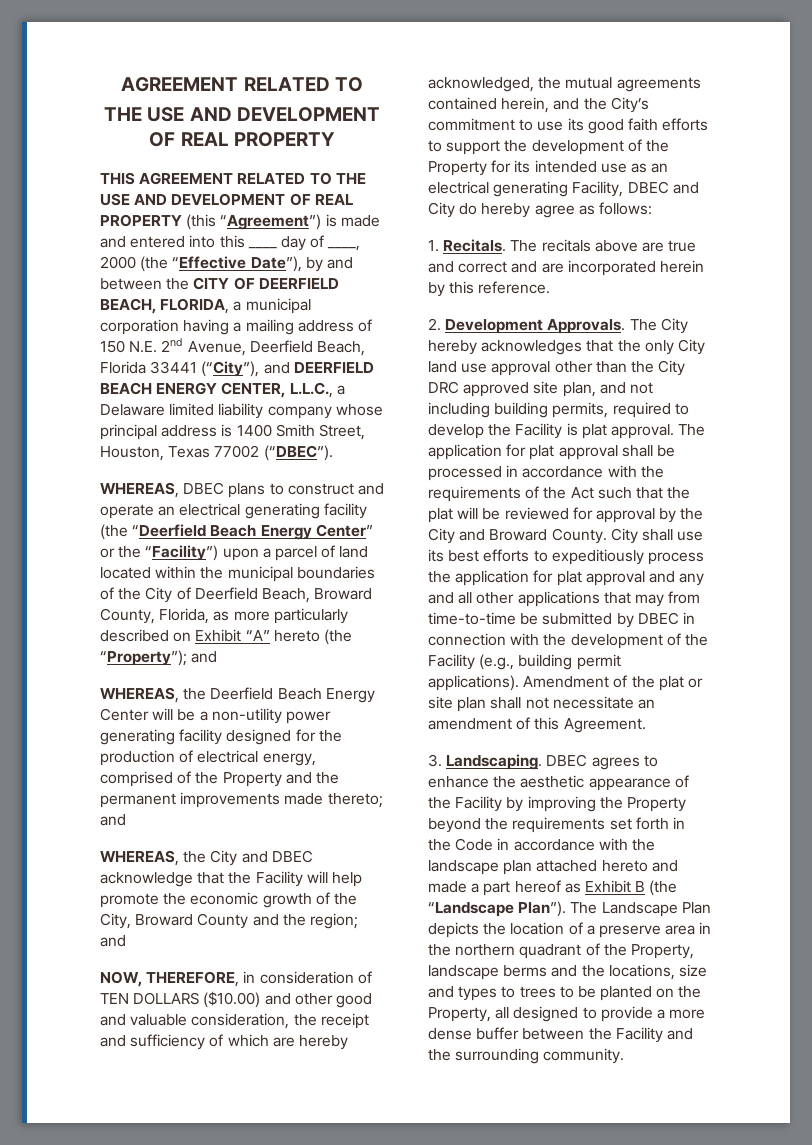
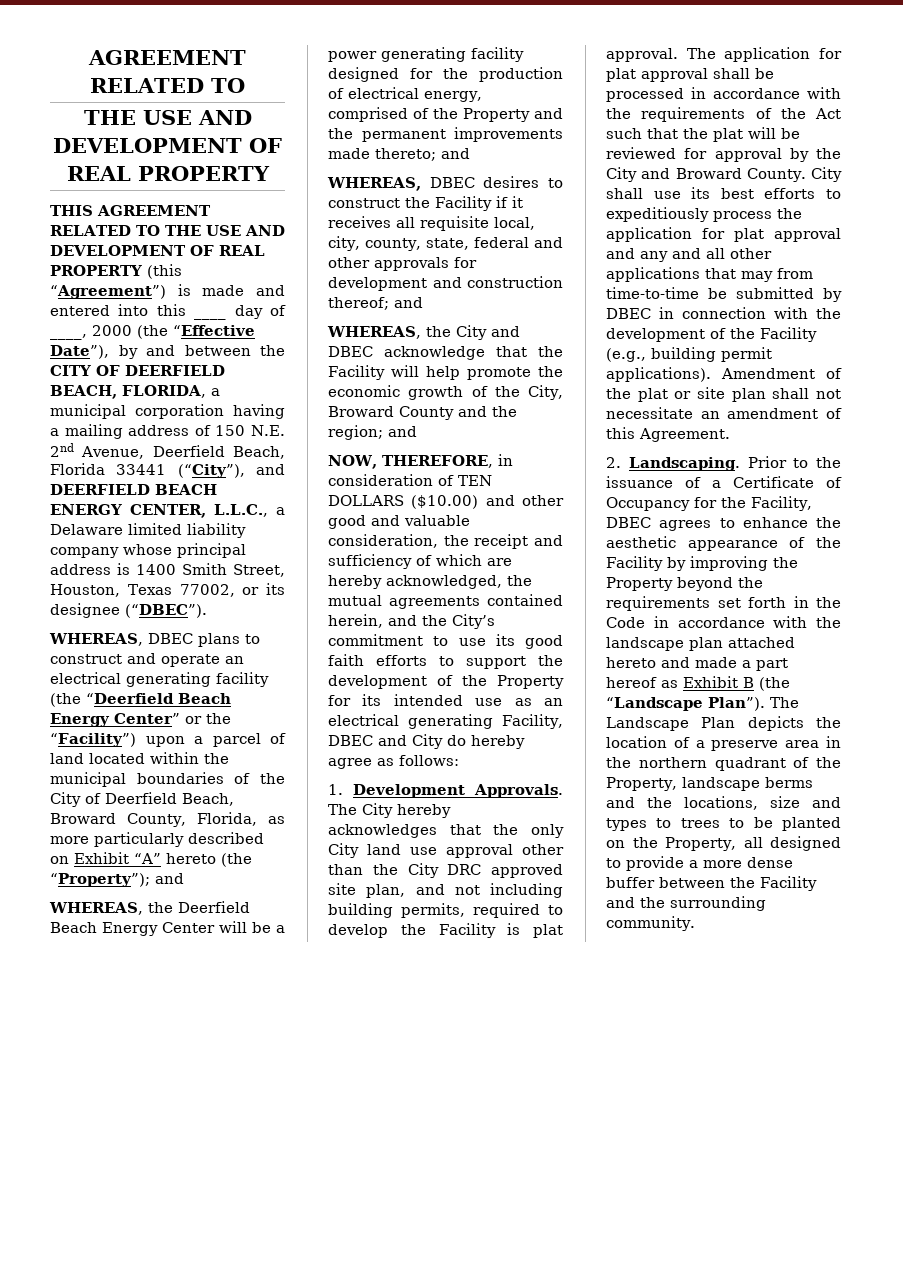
- THIS AGREEMENT RELATED TO THE USE AND DEVELOPMENT OF REAL PROPERTY (this “Agreement”) is made and entered into this ____ day of ____, 2000 (the “Effective Date”), by and between the CITY OF DEERFIELD BEACH, FLORIDA, a municipal corporation having a mailing address of 150 N.E. 2nd Avenue, Deerfield Beach, Florida 33441 (“City”), and DEERFIELD BEACH ENERGY CENTER, L.L.C., a Delaware limited liability company whose principal address is 1400 Smith Street, Houston, Texas 77002 (“DBEC”).
+ THIS AGREEMENT RELATED TO THE USE AND DEVELOPMENT OF REAL PROPERTY (this “Agreement”) is made and entered into this ____ day of ____, 2000 (the “Effective Date”), by and between the CITY OF DEERFIELD BEACH, FLORIDA, a municipal corporation having a mailing address of 150 N.E. 2nd Avenue, Deerfield Beach, Florida 33441 (“City”), and DEERFIELD BEACH ENERGY CENTER, L.L.C., a Delaware limited liability company whose principal address is 1400 Smith Street, Houston, Texas 77002, or its designee (“DBEC”).
- WHEREAS, the Deerfield Beach Energy Center will be a non-utility power generating facility designed for the production of electrical energy, comprised of the Property and the permanent improvements made thereto; and
+ WHEREAS, the Deerfield Beach Energy Center will be a power generating facility designed for the production of electrical energy, comprised of the Property and the permanent improvements made thereto; and
+ WHEREAS, DBEC desires to construct the Facility if it receives all requisite local, city, county, state, federal and other approvals for development and construction thereof; and
- 1. Recitals. The recitals above are true and correct and are incorporated herein by this reference.
- 2. Development Approvals.
+ 1. Development Approvals.
- 3. Landscaping. DBEC agrees to enhance the aesthetic appearance of the Facility by improving the Property beyond the requirements set forth in the Code in accordance with the landscape plan attached hereto and made a part hereof as Exhibit B (the “Landscape Plan”).
+ 2. Landscaping. Prior to the issuance of a Certificate of Occupancy for the Facility, DBEC agrees to enhance the aesthetic appearance of the Facility by improving the Property beyond the requirements set forth in the Code in accordance with the landscape plan attached hereto and made a part hereof as Exhibit B (the “Landscape Plan”).

